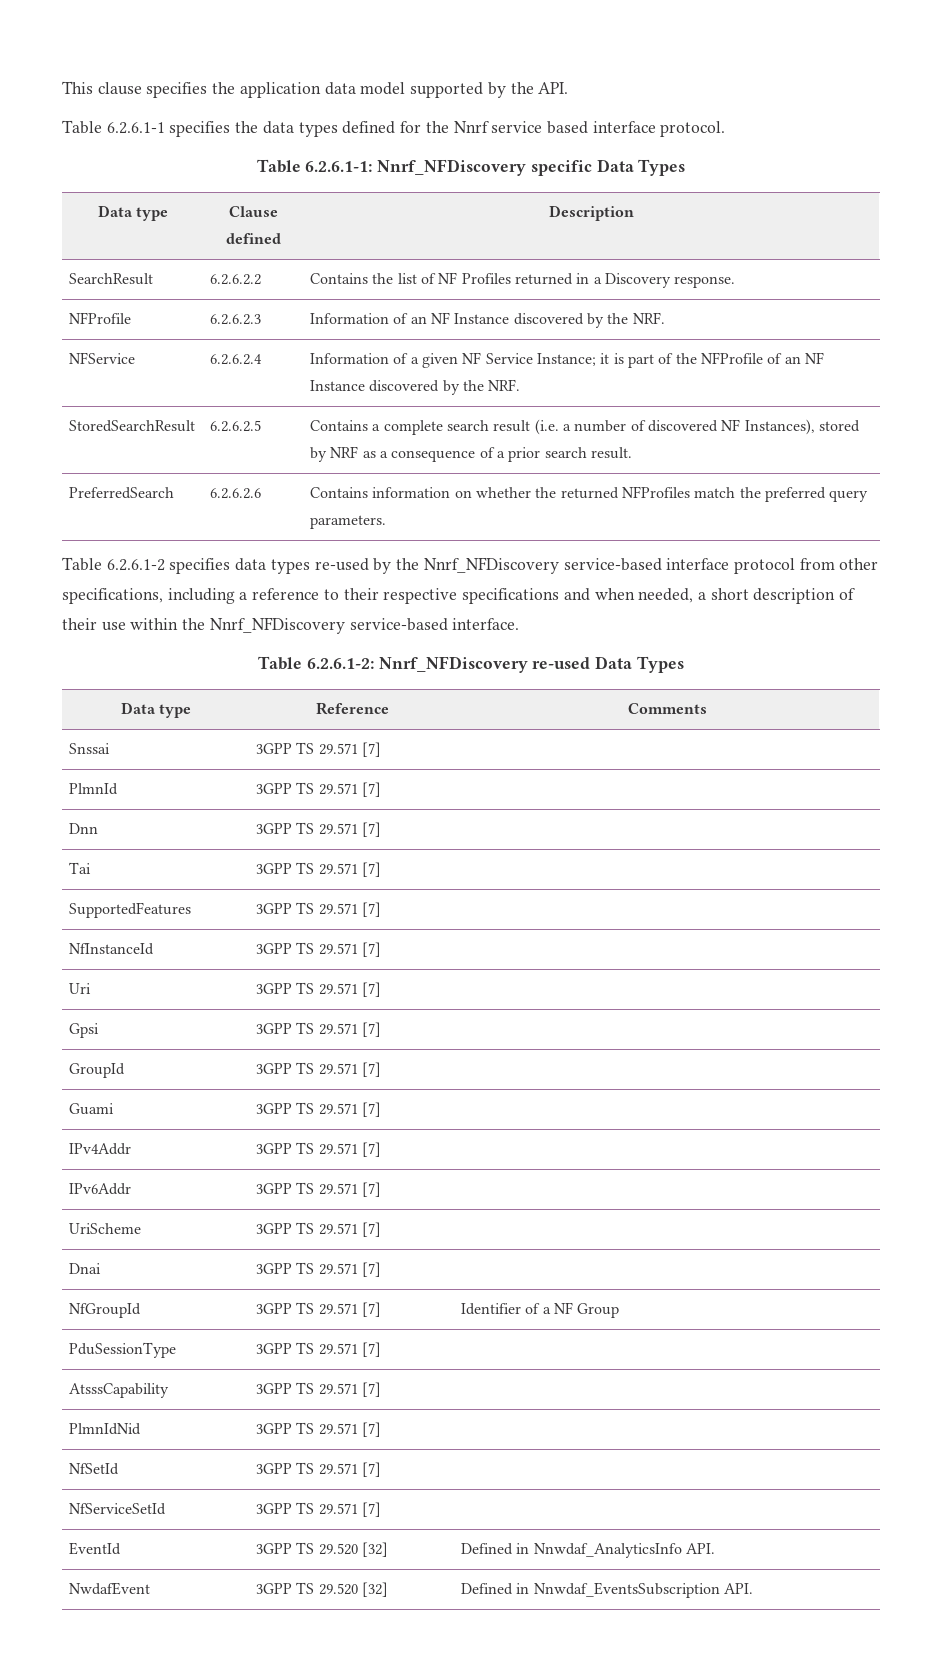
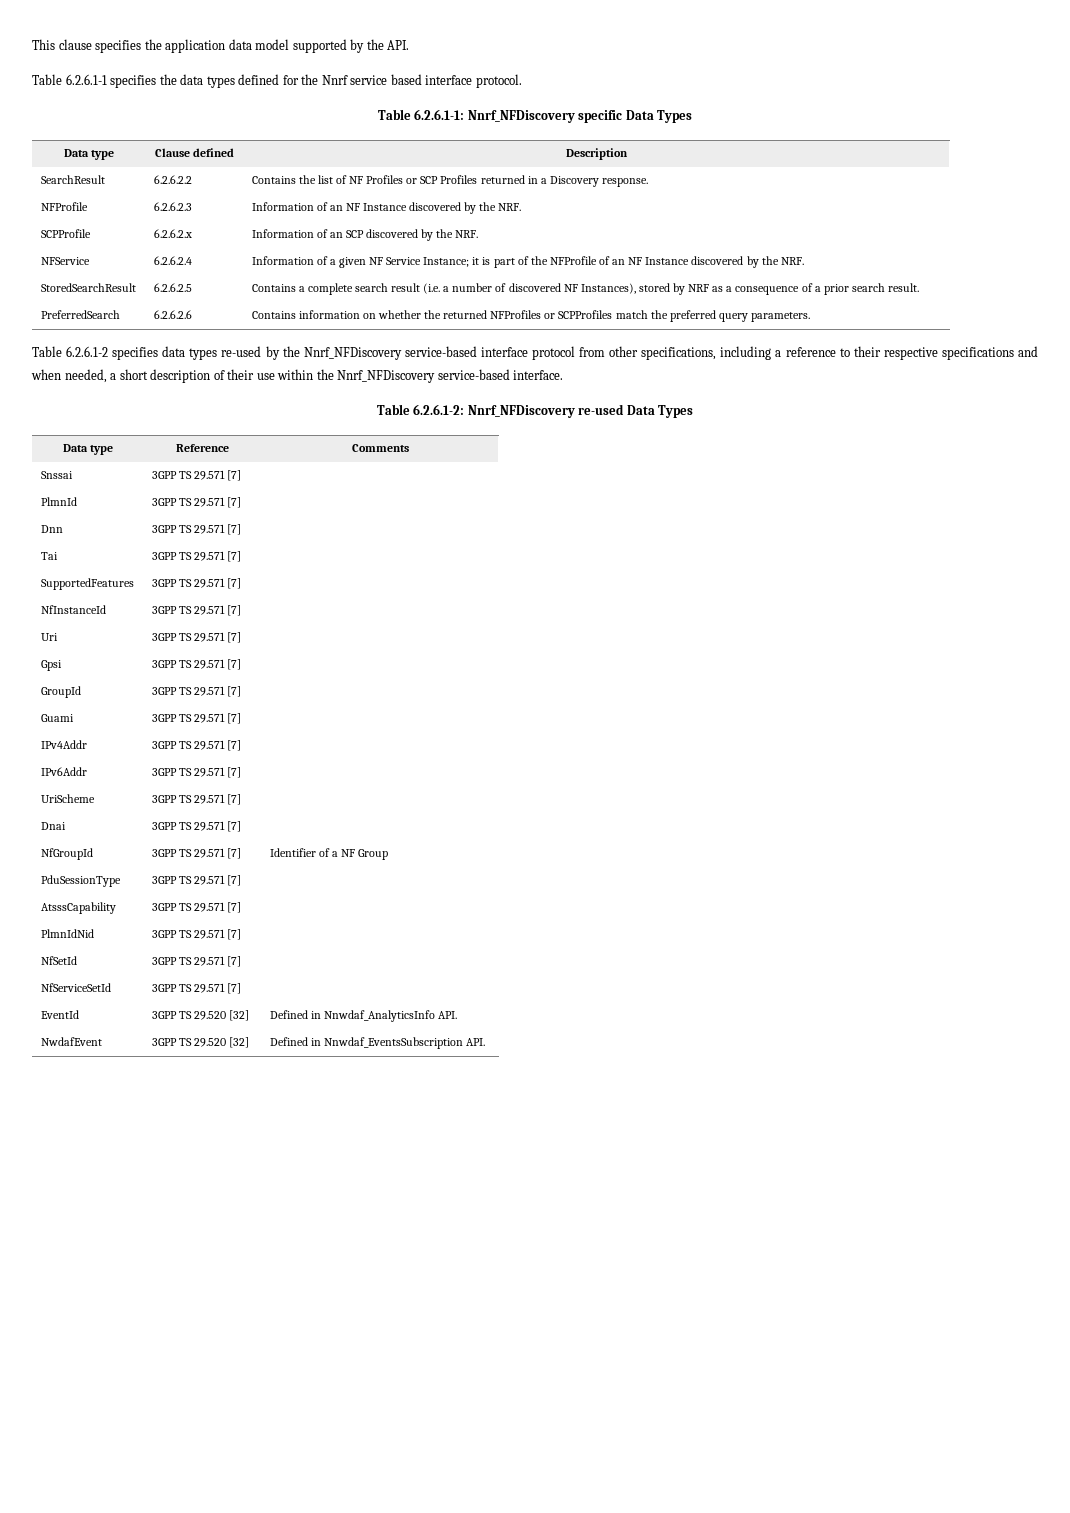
- SearchResult | 6.2.6.2.2 | Contains the list of NF Profiles returned in a Discovery response.
+ SearchResult | 6.2.6.2.2 | Contains the list of NF Profiles or SCP Profiles returned in a Discovery response.
+ SCPProfile | 6.2.6.2.x | Information of an SCP discovered by the NRF.
- PreferredSearch | 6.2.6.2.6 | Contains information on whether the returned NFProfiles match the preferred query parameters.
+ PreferredSearch | 6.2.6.2.6 | Contains information on whether the returned NFProfiles or SCPProfiles match the preferred query parameters.

